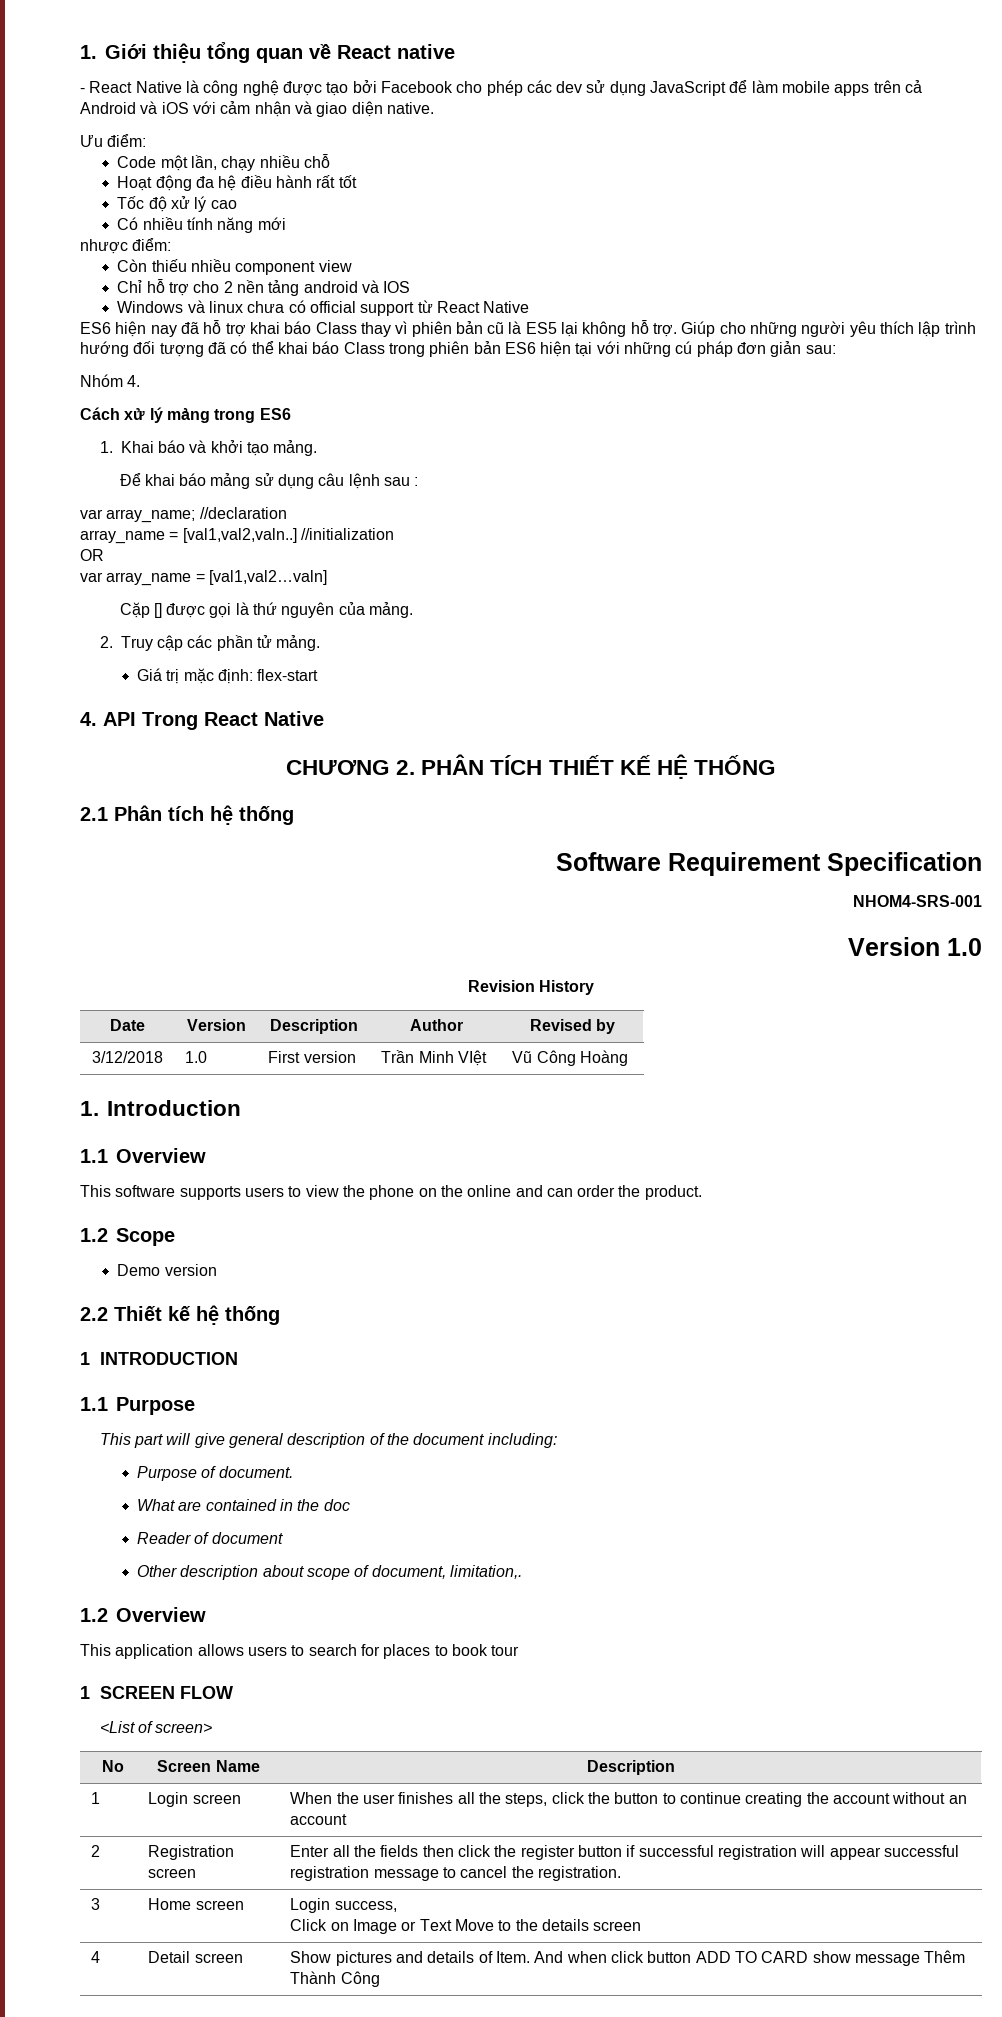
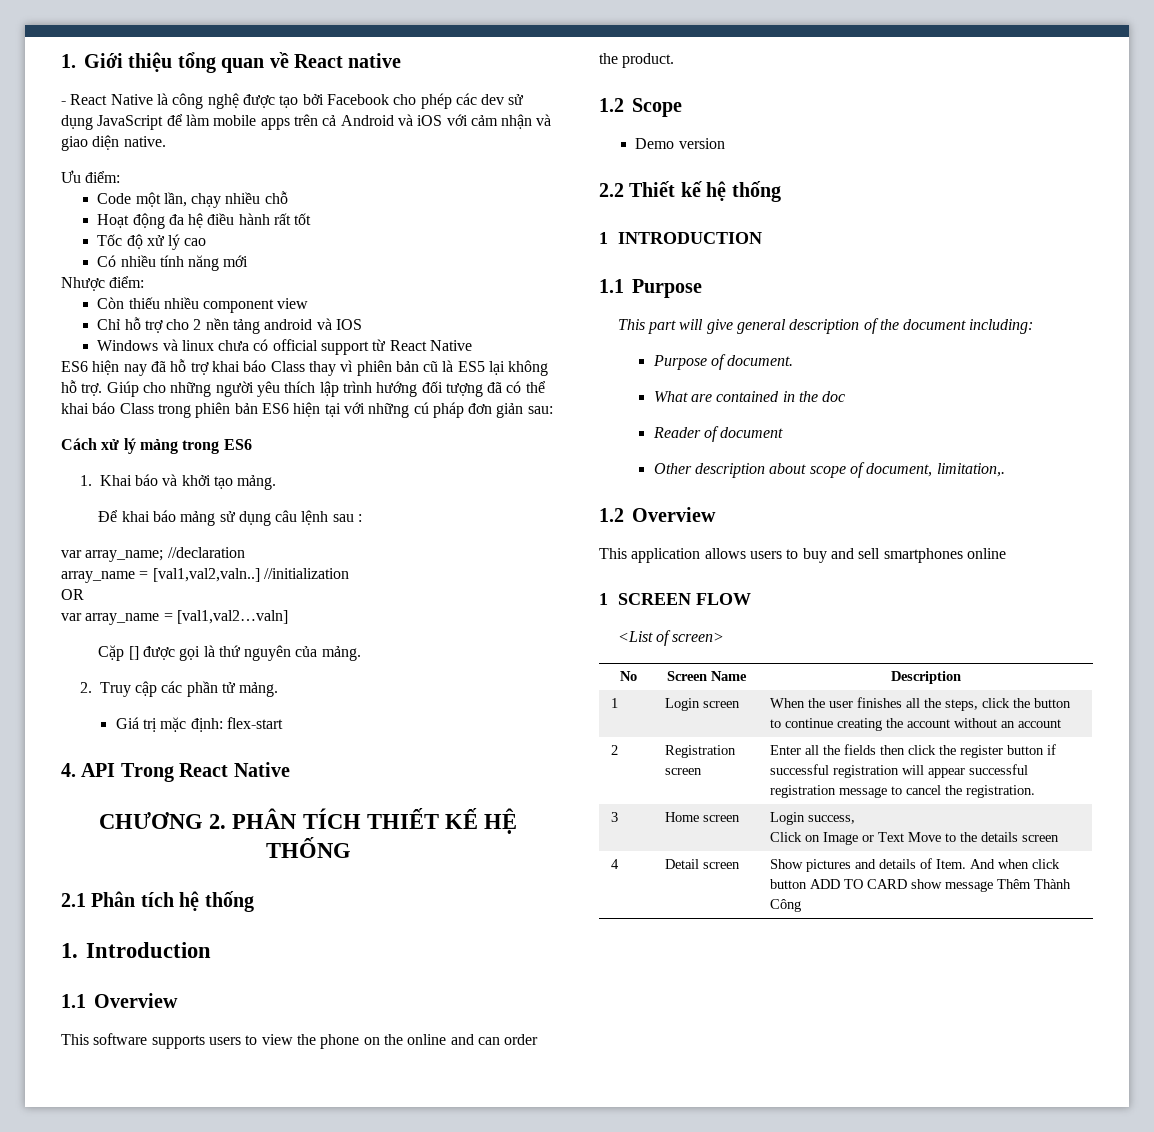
- nhược điểm:
+ Nhược điểm:
- Nhóm 4.
- Software Requirement Specification
- NHOM4-SRS-001
- Version 1.0
- Revision History
- Date | Version | Description | Author | Revised by
- 3/12/2018 | 1.0 | First version | Trần Minh VIệt | Vũ Công Hoàng
- This application allows users to search for places to book tour
+ This application allows users to buy and sell smartphones online

